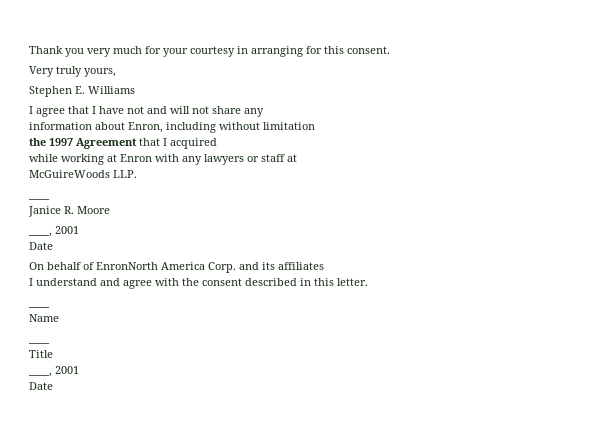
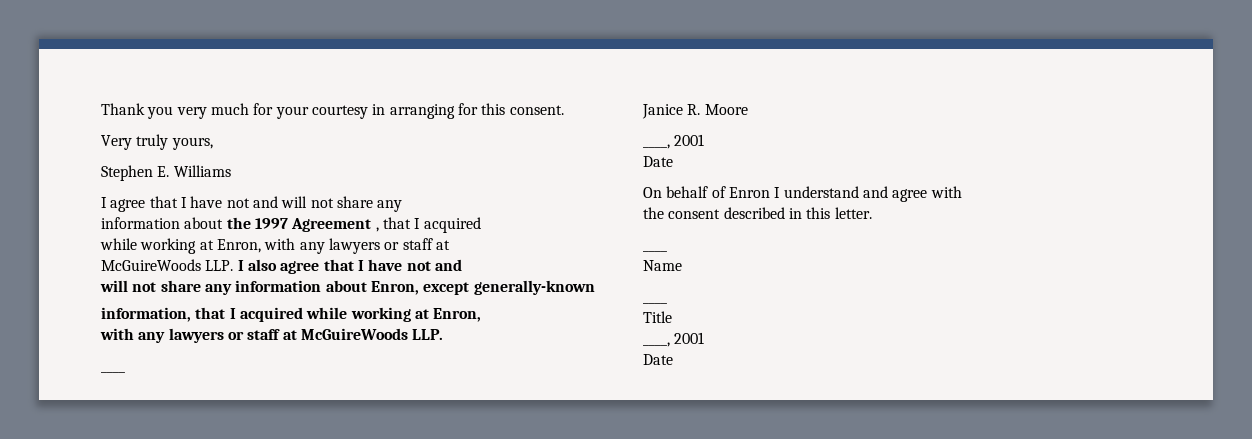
- information about Enron, including without limitation
- the 1997 Agreement that I acquired
+ information about the 1997 Agreement , that I acquired
- while working at Enron with any lawyers or staff at
+ while working at Enron, with any lawyers or staff at
- McGuireWoods LLP.
+ McGuireWoods LLP. I also agree that I have not and
+ will not share any information about Enron, except generally-known
+ information, that I acquired while working at Enron,
+ with any lawyers or staff at McGuireWoods LLP.
- On behalf of EnronNorth America Corp. and its affiliates
- I understand and agree with the consent described in this letter.
+ On behalf of Enron I understand and agree with
+ the consent described in this letter.

